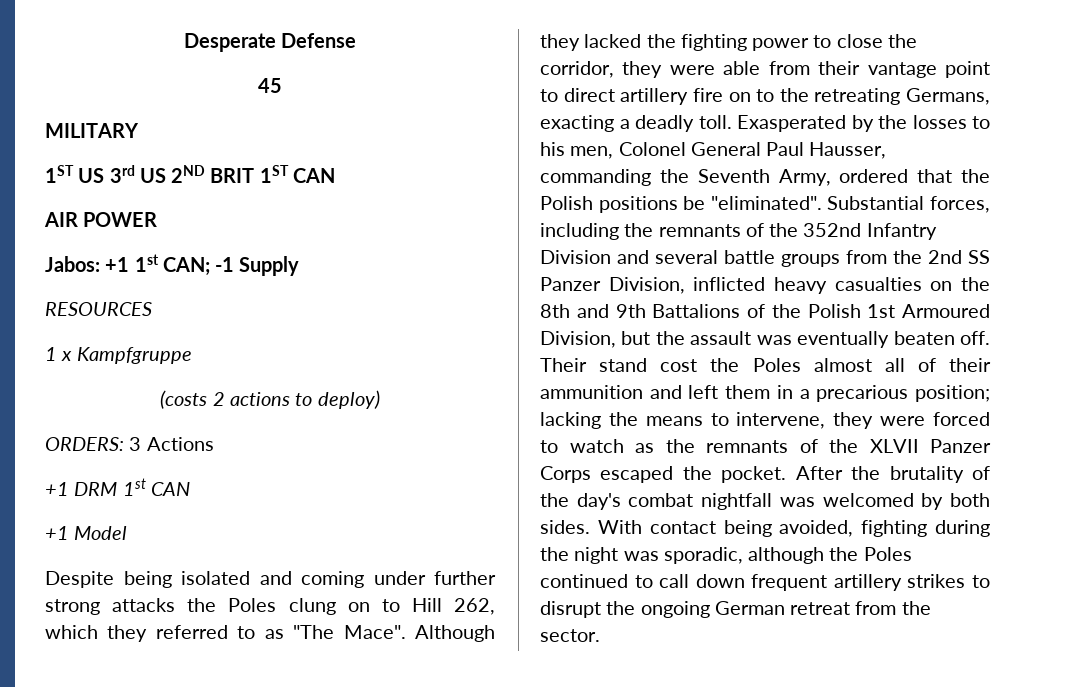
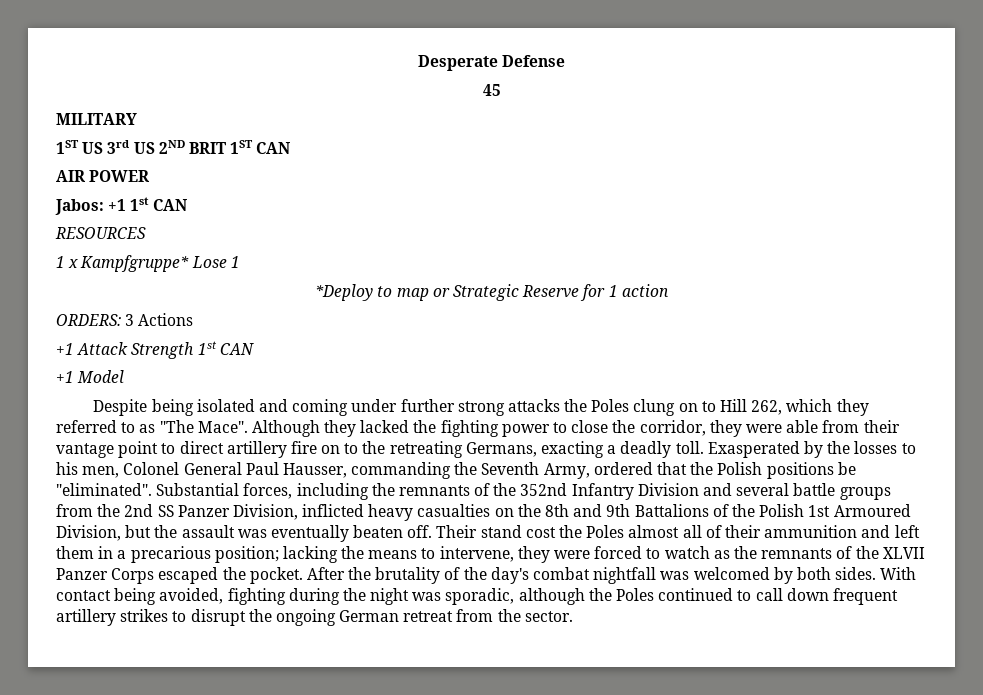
- Jabos: +1 1st CAN; -1 Supply
+ Jabos: +1 1st CAN
- 1 x Kampfgruppe
- (costs 2 actions to deploy)
+ 1 x Kampfgruppe* Lose 1
+ *Deploy to map or Strategic Reserve for 1 action
- +1 DRM 1st CAN
+ +1 Attack Strength 1st CAN

